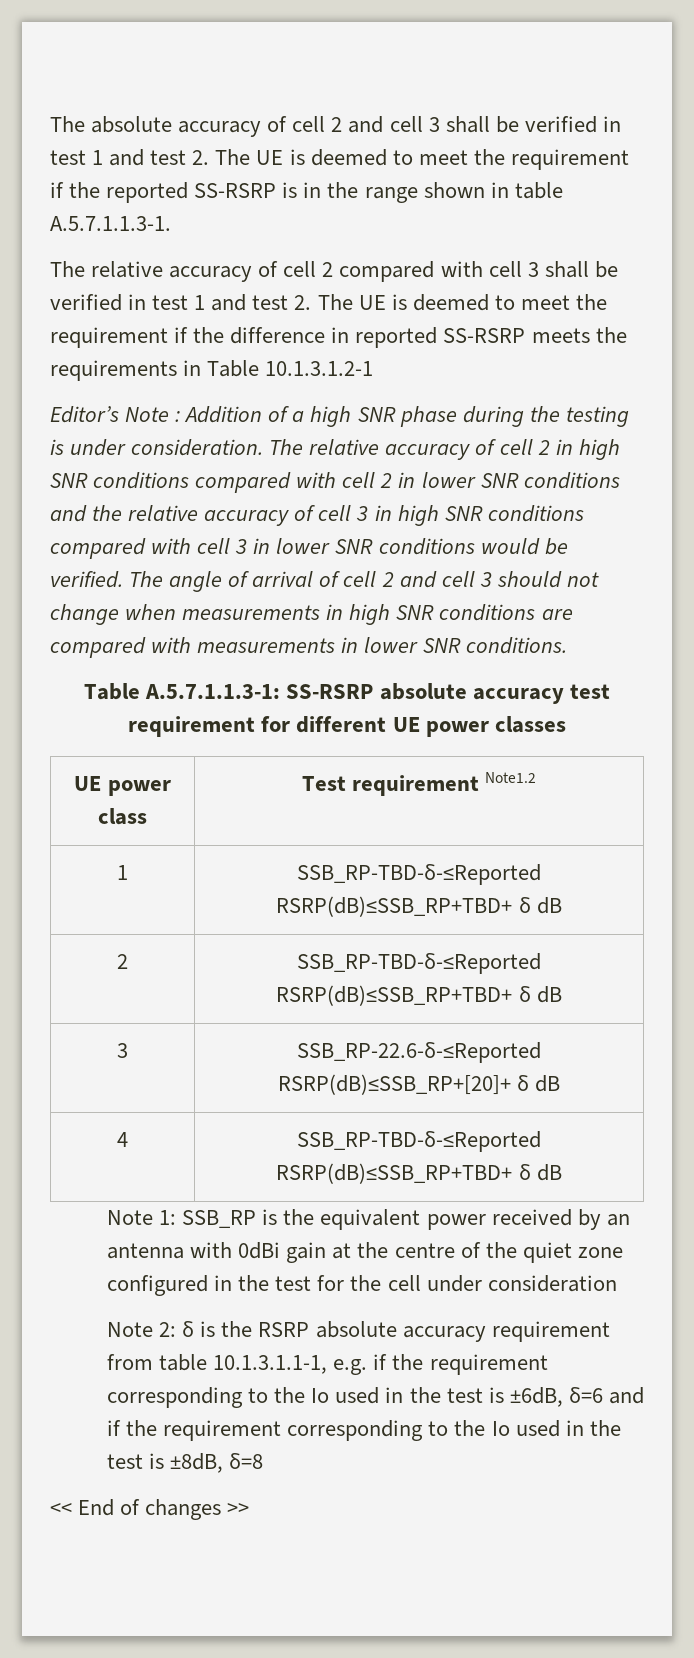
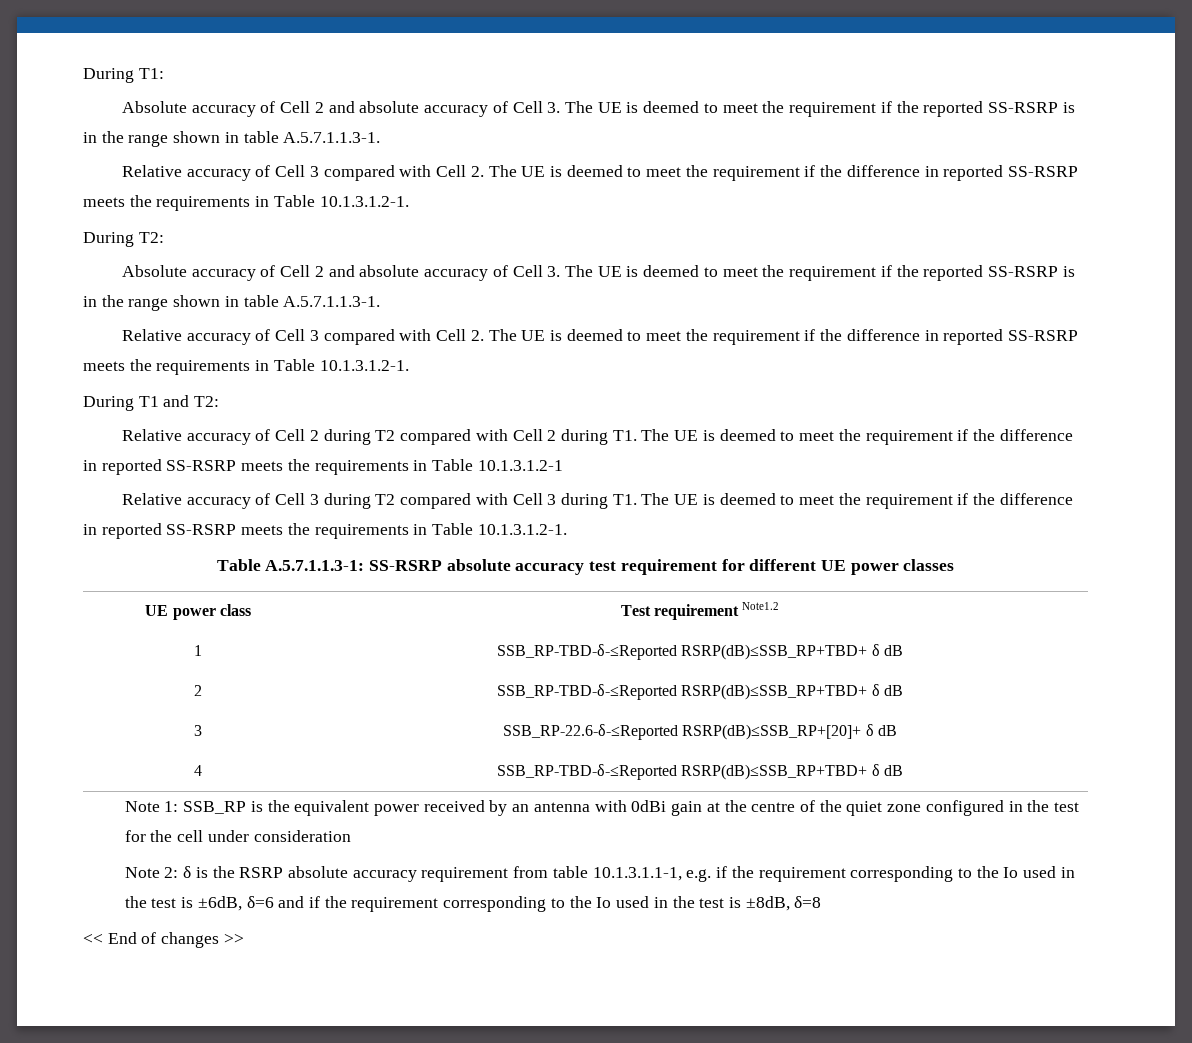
- The absolute accuracy of cell 2 and cell 3 shall be verified in test 1 and test 2. The UE is deemed to meet the requirement if the reported SS-RSRP is in the range shown in table A.5.7.1.1.3-1.
- The relative accuracy of cell 2 compared with cell 3 shall be verified in test 1 and test 2. The UE is deemed to meet the requirement if the difference in reported SS-RSRP meets the requirements in Table 10.1.3.1.2-1
+ During T1:
+ Absolute accuracy of Cell 2 and absolute accuracy of Cell 3. The UE is deemed to meet the requirement if the reported SS-RSRP is in the range shown in table A.5.7.1.1.3-1.
+ Relative accuracy of Cell 3 compared with Cell 2. The UE is deemed to meet the requirement if the difference in reported SS-RSRP meets the requirements in Table 10.1.3.1.2-1.
+ During T2:
+ Absolute accuracy of Cell 2 and absolute accuracy of Cell 3. The UE is deemed to meet the requirement if the reported SS-RSRP is in the range shown in table A.5.7.1.1.3-1.
+ Relative accuracy of Cell 3 compared with Cell 2. The UE is deemed to meet the requirement if the difference in reported SS-RSRP meets the requirements in Table 10.1.3.1.2-1.
+ During T1 and T2:
+ Relative accuracy of Cell 2 during T2 compared with Cell 2 during T1. The UE is deemed to meet the requirement if the difference in reported SS-RSRP meets the requirements in Table 10.1.3.1.2-1
- Editor’s Note : Addition of a high SNR phase during the testing is under consideration. The relative accuracy of cell 2 in high SNR conditions compared with cell 2 in lower SNR conditions and the relative accuracy of cell 3 in high SNR conditions compared with cell 3 in lower SNR conditions would be verified. The angle of arrival of cell 2 and cell 3 should not change when measurements in high SNR conditions are compared with measurements in lower SNR conditions.
+ Relative accuracy of Cell 3 during T2 compared with Cell 3 during T1. The UE is deemed to meet the requirement if the difference in reported SS-RSRP meets the requirements in Table 10.1.3.1.2-1.

